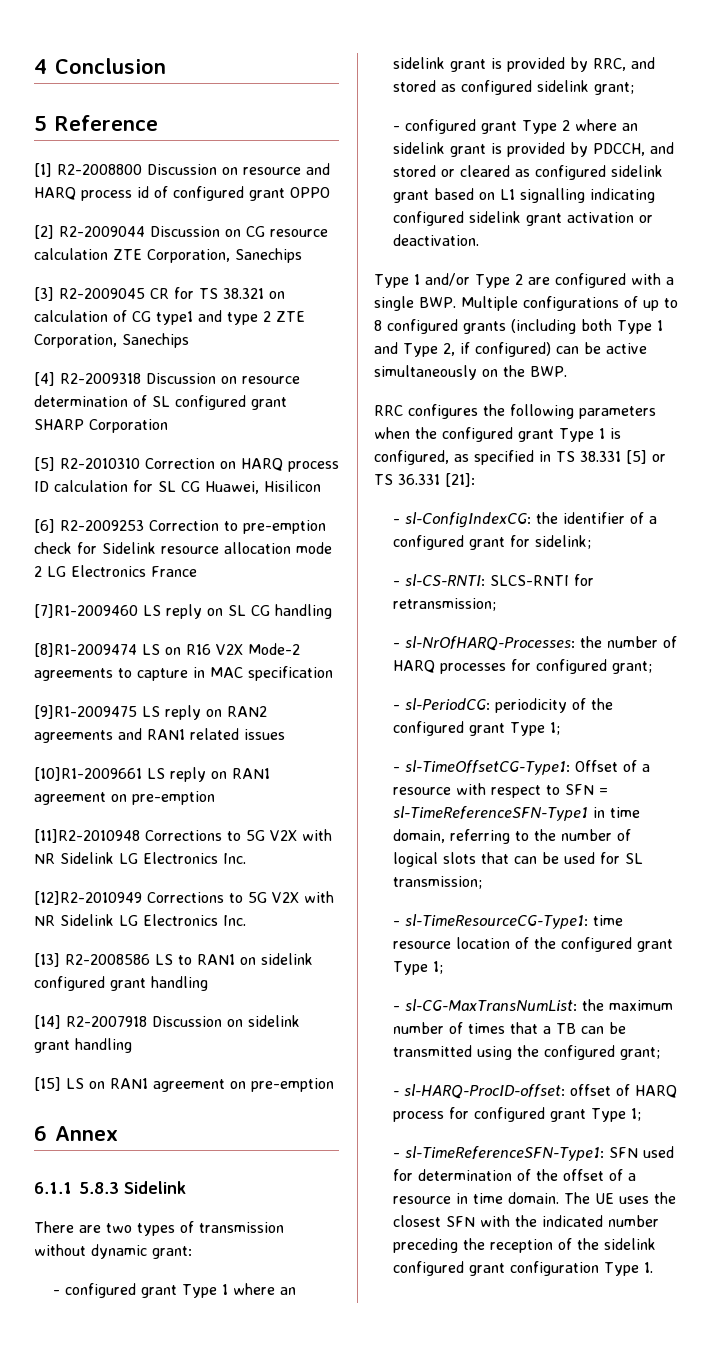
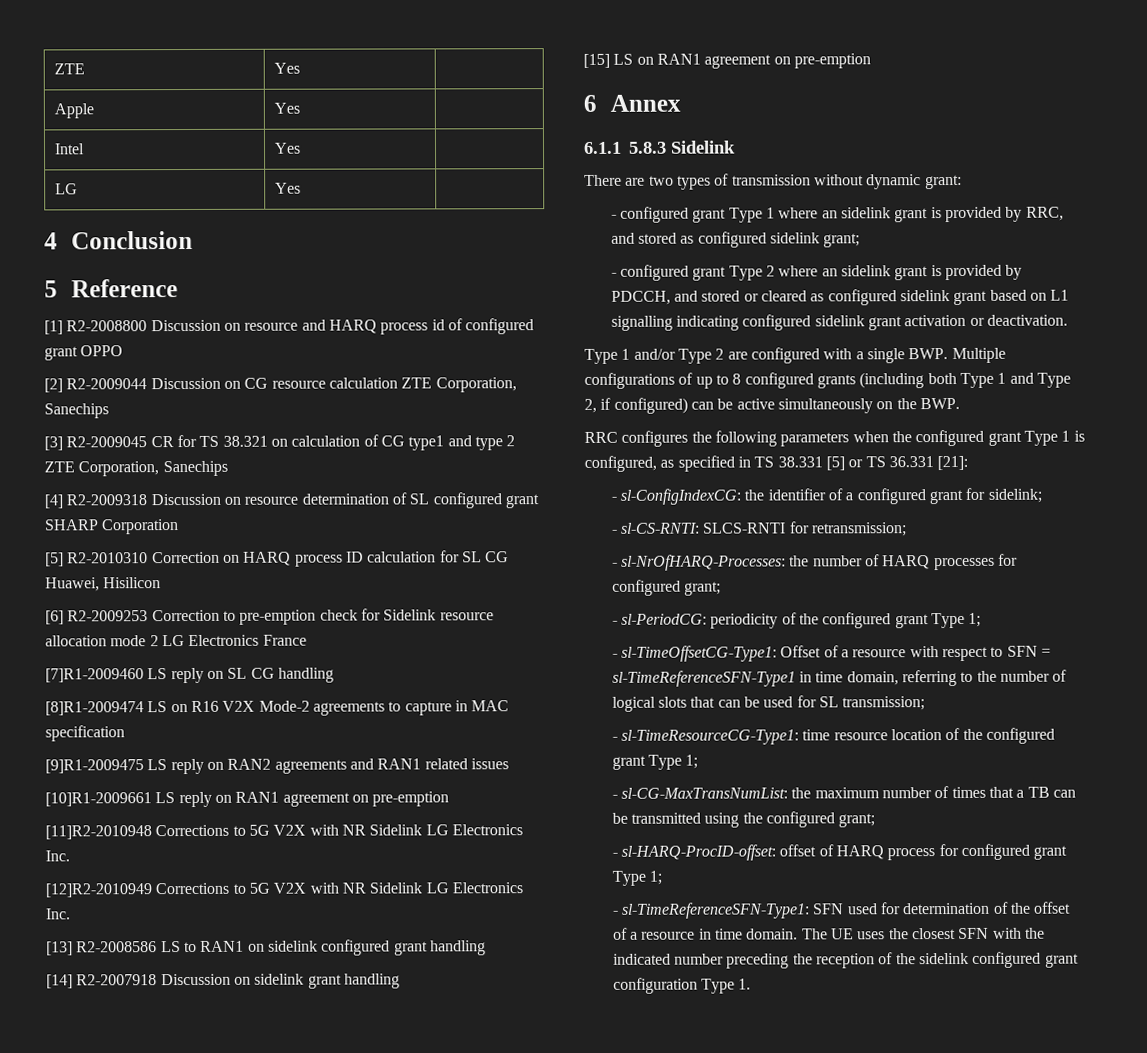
+ ZTE | Yes |
+ Apple | Yes |
+ Intel | Yes |
+ LG | Yes |

